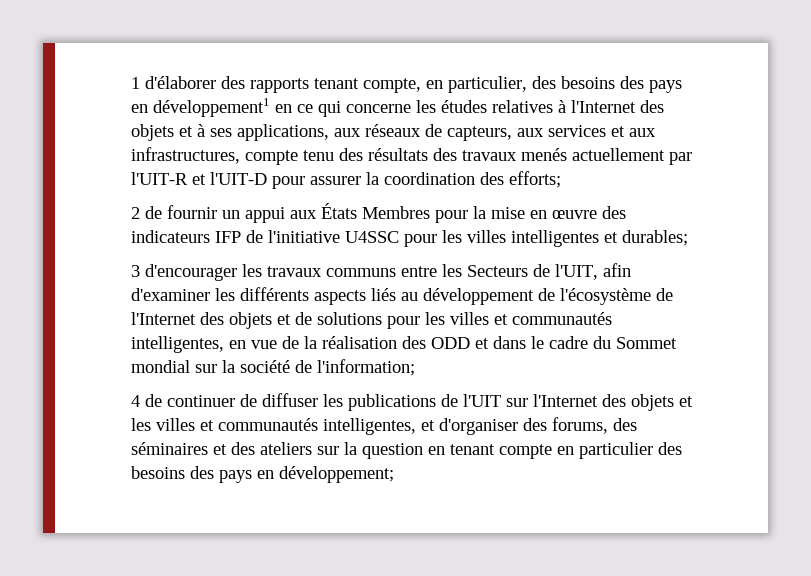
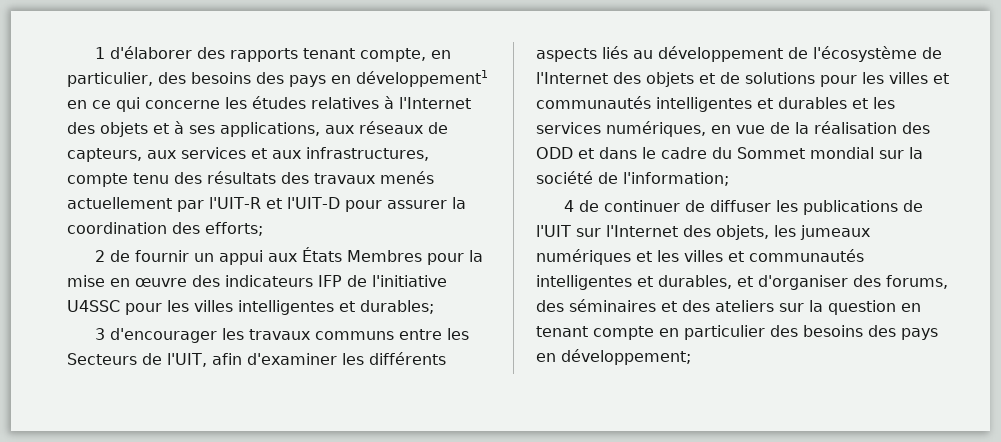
- 3 d'encourager les travaux communs entre les Secteurs de l'UIT, afin d'examiner les différents aspects liés au développement de l'écosystème de l'Internet des objets et de solutions pour les villes et communautés intelligentes, en vue de la réalisation des ODD et dans le cadre du Sommet mondial sur la société de l'information;
+ 3 d'encourager les travaux communs entre les Secteurs de l'UIT, afin d'examiner les différents aspects liés au développement de l'écosystème de l'Internet des objets et de solutions pour les villes et communautés intelligentes et durables et les services numériques, en vue de la réalisation des ODD et dans le cadre du Sommet mondial sur la société de l'information;
- 4 de continuer de diffuser les publications de l'UIT sur l'Internet des objets et les villes et communautés intelligentes, et d'organiser des forums, des séminaires et des ateliers sur la question en tenant compte en particulier des besoins des pays en développement;
+ 4 de continuer de diffuser les publications de l'UIT sur l'Internet des objets, les jumeaux numériques et les villes et communautés intelligentes et durables, et d'organiser des forums, des séminaires et des ateliers sur la question en tenant compte en particulier des besoins des pays en développement;

